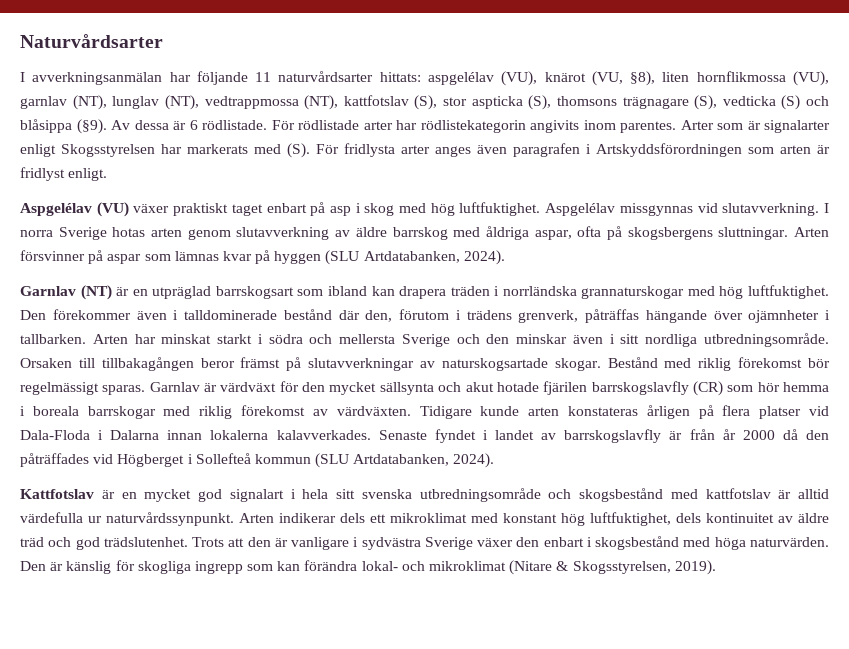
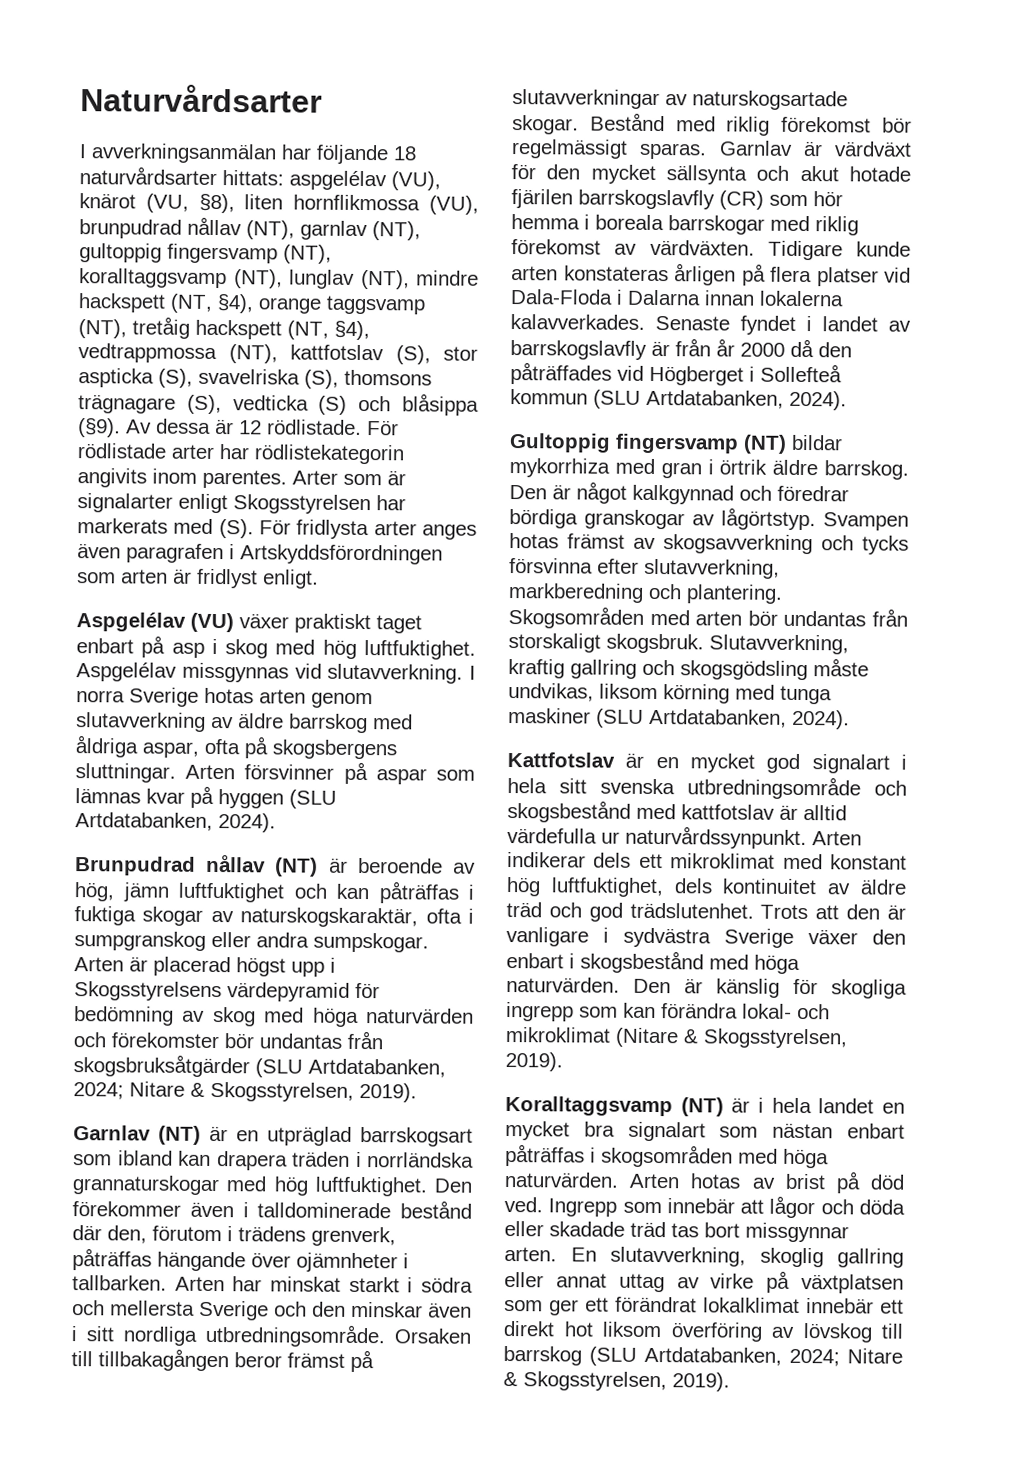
- I avverkningsanmälan har följande 11 naturvårdsarter hittats: aspgelélav (VU), knärot (VU, §8), liten hornflikmossa (VU), garnlav (NT), lunglav (NT), vedtrappmossa (NT), kattfotslav (S), stor aspticka (S), thomsons trägnagare (S), vedticka (S) och blåsippa (§9).
+ I avverkningsanmälan har följande 18 naturvårdsarter hittats: aspgelélav (VU), knärot (VU, §8), liten hornflikmossa (VU), brunpudrad nållav (NT), garnlav (NT), gultoppig fingersvamp (NT), koralltaggsvamp (NT), lunglav (NT), mindre hackspett (NT, §4), orange taggsvamp (NT), tretåig hackspett (NT, §4), vedtrappmossa (NT), kattfotslav (S), stor aspticka (S), svavelriska (S), thomsons trägnagare (S), vedticka (S) och blåsippa (§9).
- Av dessa är 6 rödlistade.
+ Av dessa är 12 rödlistade.
+ Brunpudrad nållav (NT) är beroende av hög, jämn luftfuktighet och kan påträffas i fuktiga skogar av naturskogskaraktär, ofta i sumpgranskog eller andra sumpskogar. Arten är placerad högst upp i Skogsstyrelsens värdepyramid för bedömning av skog med höga naturvärden och förekomster bör undantas från skogsbruksåtgärder (SLU Artdatabanken, 2024; Nitare & Skogsstyrelsen, 2019).
+ Gultoppig fingersvamp (NT) bildar mykorrhiza med gran i örtrik äldre barrskog. Den är något kalkgynnad och föredrar bördiga granskogar av lågörtstyp. Svampen hotas främst av skogsavverkning och tycks försvinna efter slutavverkning, markberedning och plantering. Skogsområden med arten bör undantas från storskaligt skogsbruk. Slutavverkning, kraftig gallring och skogsgödsling måste undvikas, liksom körning med tunga maskiner (SLU Artdatabanken, 2024).
+ Koralltaggsvamp (NT) är i hela landet en mycket bra signalart som nästan enbart påträffas i skogsområden med höga naturvärden. Arten hotas av brist på död ved. Ingrepp som innebär att lågor och döda eller skadade träd tas bort missgynnar arten. En slutavverkning, skoglig gallring eller annat uttag av virke på växtplatsen som ger ett förändrat lokalklimat innebär ett direkt hot liksom överföring av lövskog till barrskog (SLU Artdatabanken, 2024; Nitare & Skogsstyrelsen, 2019).

